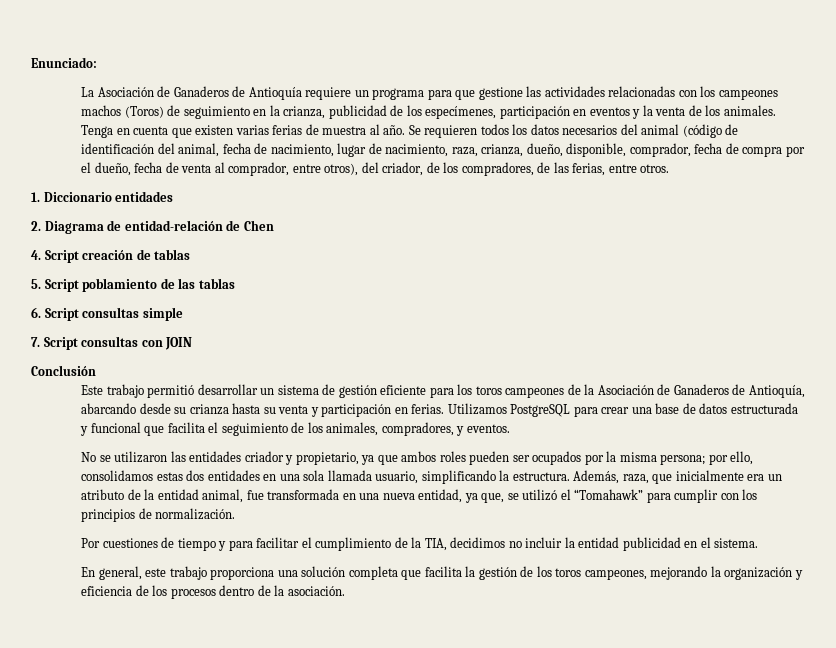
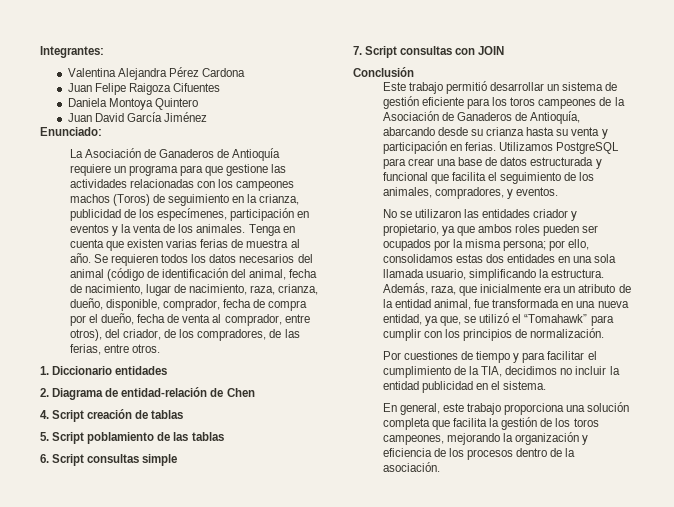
+ Integrantes:
+ Valentina Alejandra Pérez Cardona
+ Juan Felipe Raigoza Cifuentes
+ Daniela Montoya Quintero
+ Juan David García Jiménez

